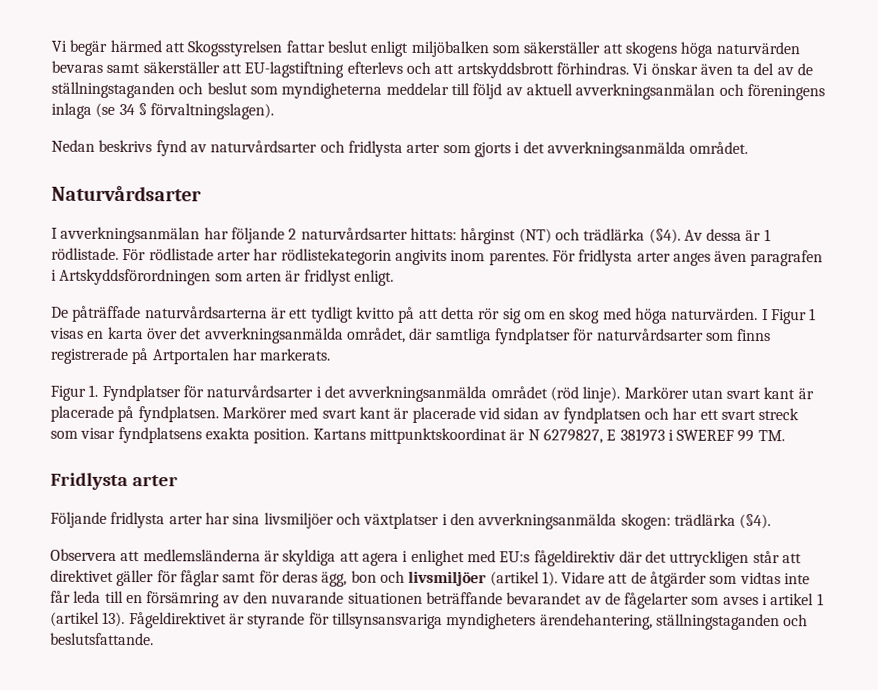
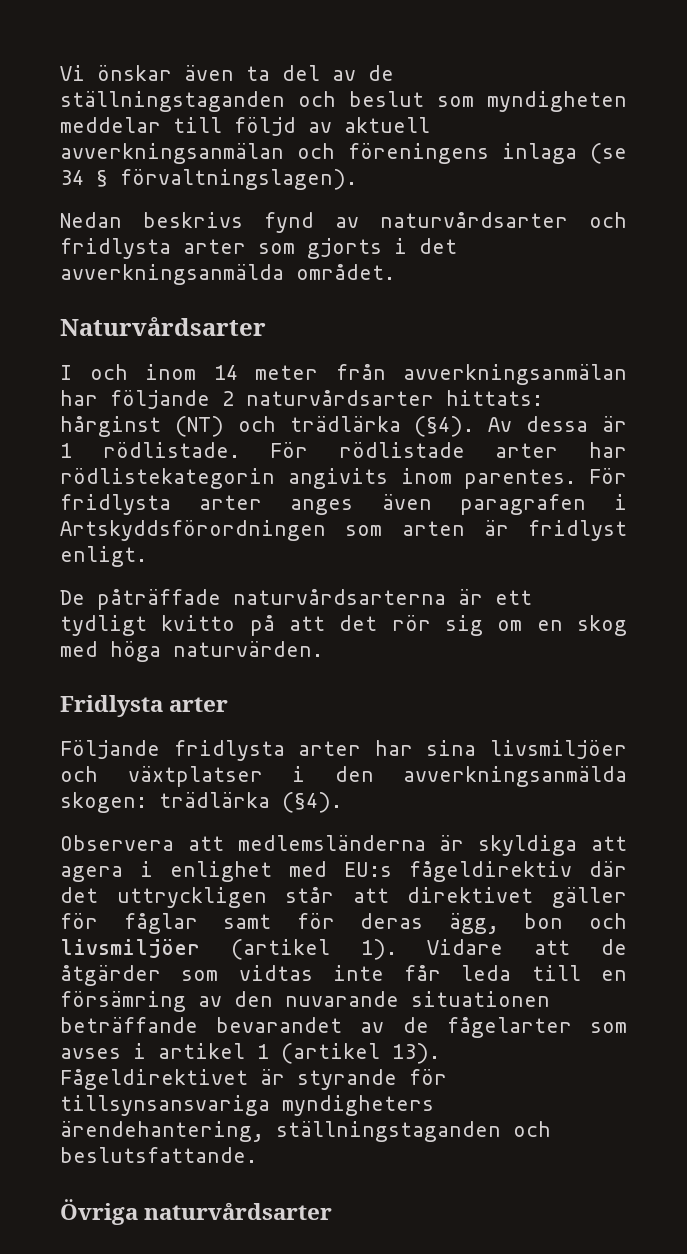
- Vi begär härmed att Skogsstyrelsen fattar beslut enligt miljöbalken som säkerställer att skogens höga naturvärden bevaras samt säkerställer att EU-lagstiftning efterlevs och att artskyddsbrott förhindras. Vi önskar även ta del av de ställningstaganden och beslut som myndigheterna meddelar till följd av aktuell avverkningsanmälan och föreningens inlaga (se 34 § förvaltningslagen).
+ Vi önskar även ta del av de ställningstaganden och beslut som myndigheten meddelar till följd av aktuell avverkningsanmälan och föreningens inlaga (se 34 § förvaltningslagen).
- I avverkningsanmälan har följande 2 naturvårdsarter hittats: hårginst (NT) och trädlärka (§4).
+ I och inom 14 meter från avverkningsanmälan har följande 2 naturvårdsarter hittats: hårginst (NT) och trädlärka (§4).
- De påträffade naturvårdsarterna är ett tydligt kvitto på att detta rör sig om en skog med höga naturvärden. I Figur 1 visas en karta över det avverkningsanmälda området, där samtliga fyndplatser för naturvårdsarter som finns registrerade på Artportalen har markerats.
- Figur 1. Fyndplatser för naturvårdsarter i det avverkningsanmälda området (röd linje). Markörer utan svart kant är placerade på fyndplatsen. Markörer med svart kant är placerade vid sidan av fyndplatsen och har ett svart streck som visar fyndplatsens exakta position. Kartans mittpunktskoordinat är N 6279827, E 381973 i SWEREF 99 TM.
+ De påträffade naturvårdsarterna är ett tydligt kvitto på att det rör sig om en skog med höga naturvärden.
+ Övriga naturvårdsarter

